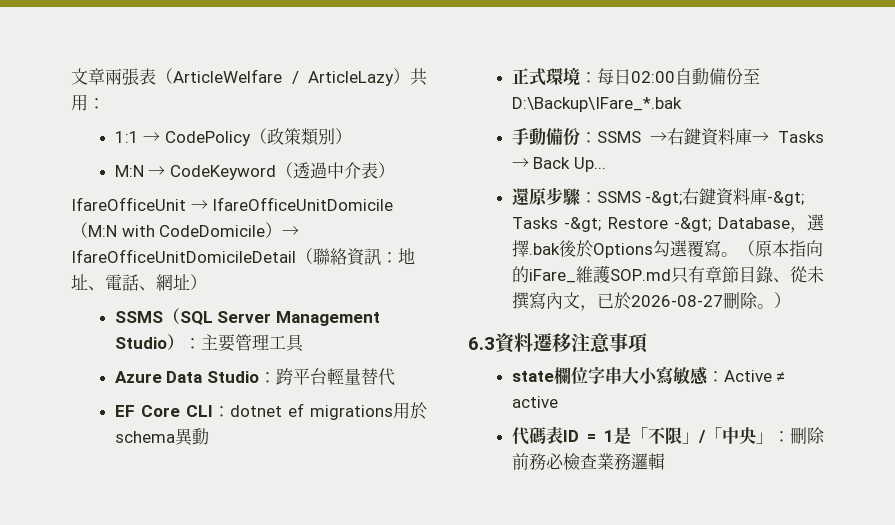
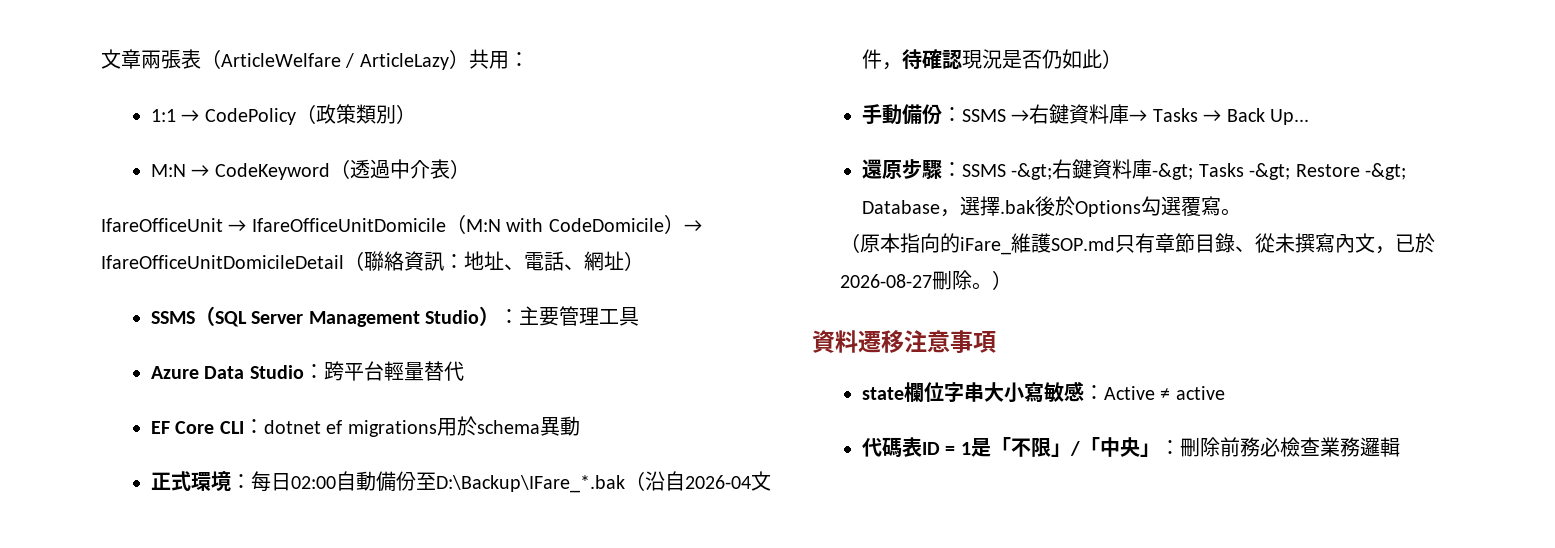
- 正式環境：每日02:00自動備份至D:\Backup\IFare_*.bak
+ 正式環境：每日02:00自動備份至D:\Backup\IFare_*.bak（沿自2026-04文件，待確認現況是否仍如此）
- 還原步驟：SSMS -&gt;右鍵資料庫-&gt; Tasks -&gt; Restore -&gt; Database，選擇.bak後於Options勾選覆寫。（原本指向的iFare_維護SOP.md只有章節目錄、從未撰寫內文，已於2026-08-27刪除。）
+ 還原步驟：SSMS -&gt;右鍵資料庫-&gt; Tasks -&gt; Restore -&gt; Database，選擇.bak後於Options勾選覆寫。
+ （原本指向的iFare_維護SOP.md只有章節目錄、從未撰寫內文，已於2026-08-27刪除。）
- 6.3資料遷移注意事項
+ 資料遷移注意事項

